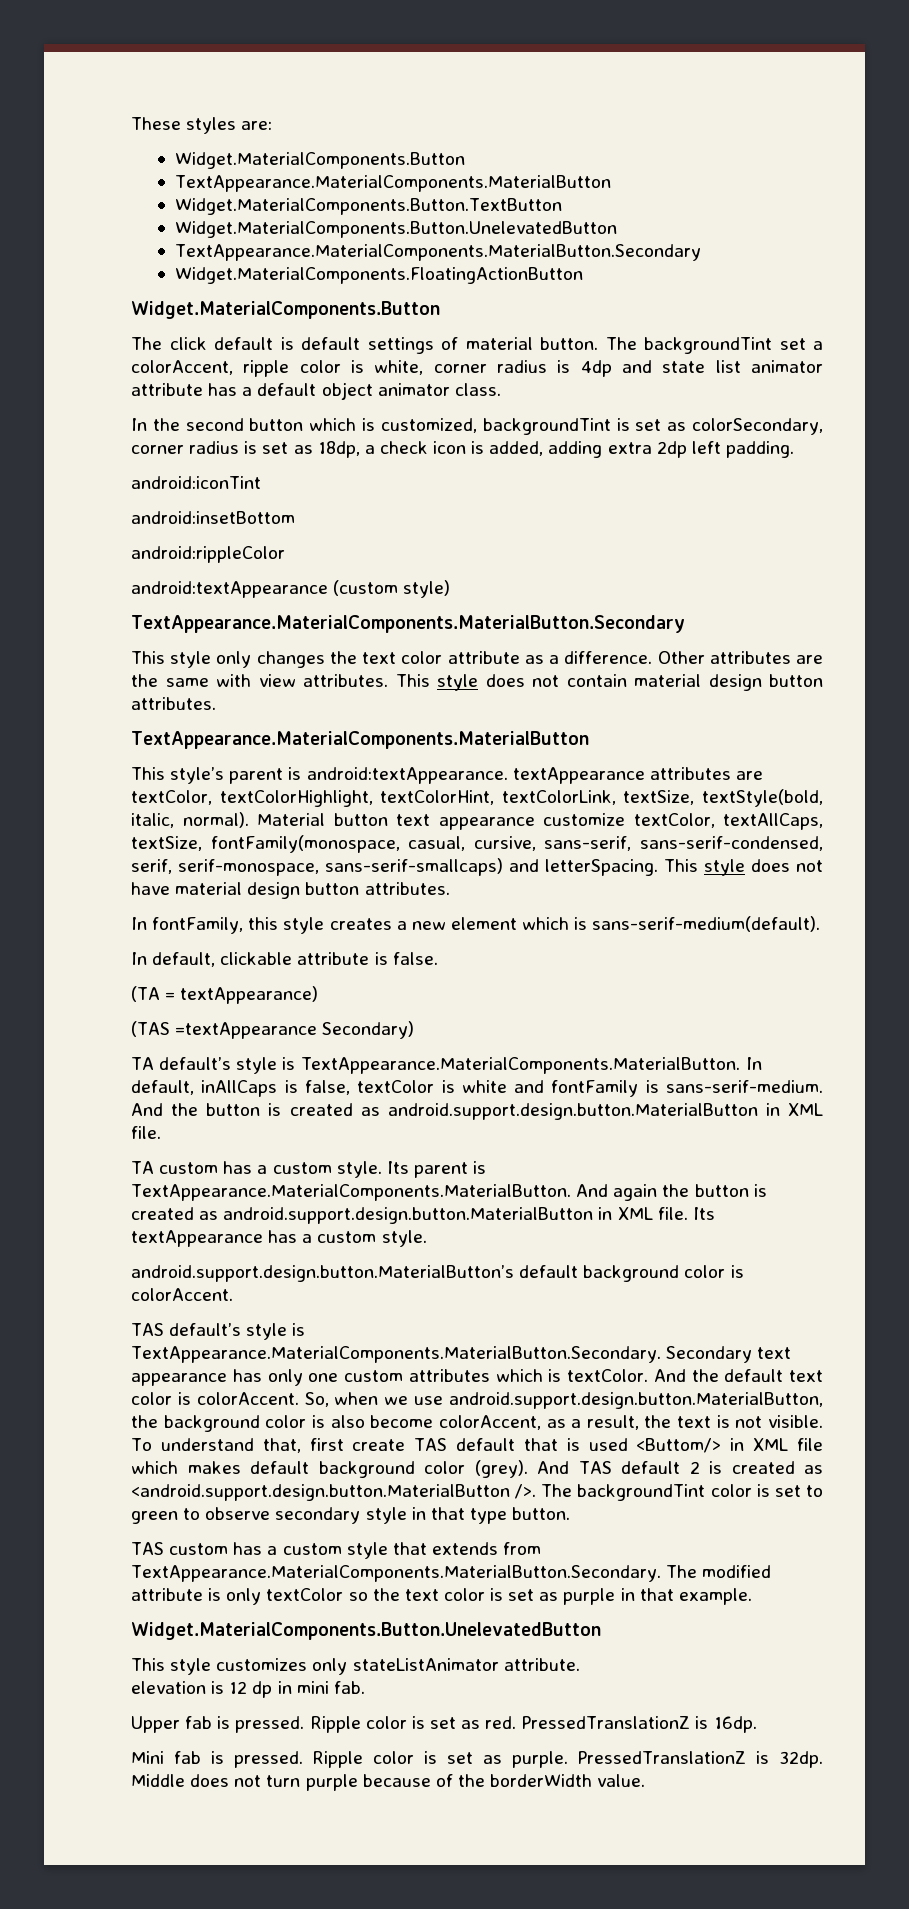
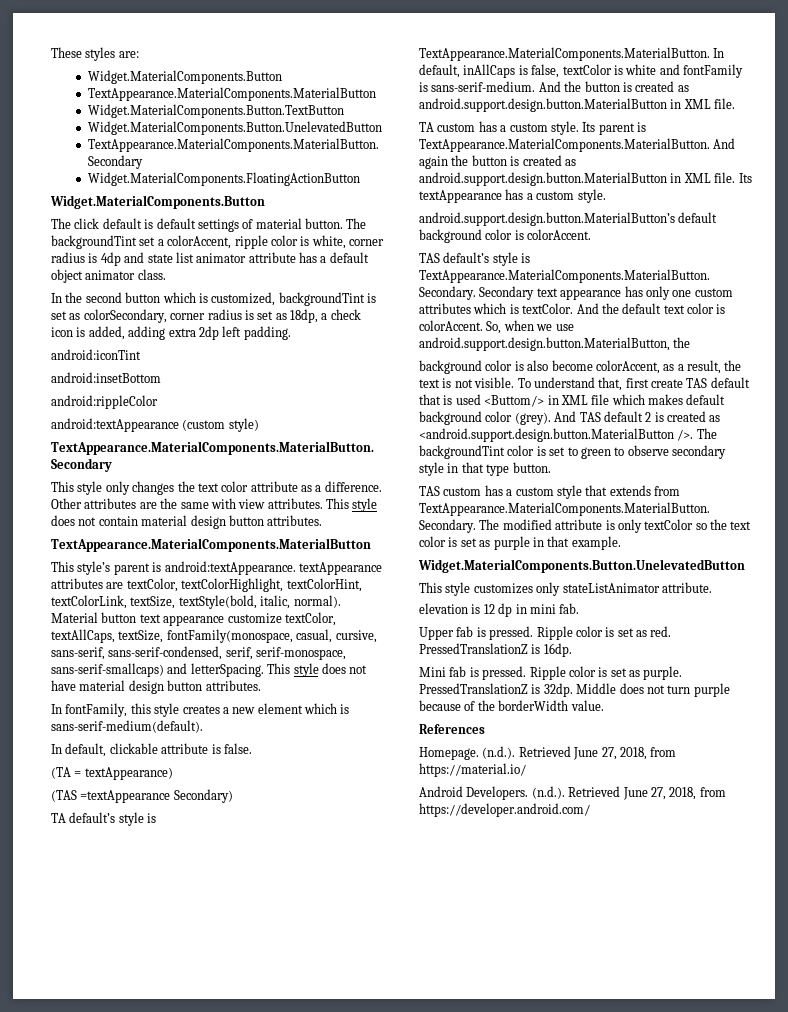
- So, when we use android.support.design.button.MaterialButton, the background color is also become colorAccent, as a result, the text is not visible.
+ So, when we use android.support.design.button.MaterialButton, the
+ background color is also become colorAccent, as a result, the text is not visible.
+ References
+ Homepage. (n.d.). Retrieved June 27, 2018, from https://material.io/
+ Android Developers. (n.d.). Retrieved June 27, 2018, from https://developer.android.com/

